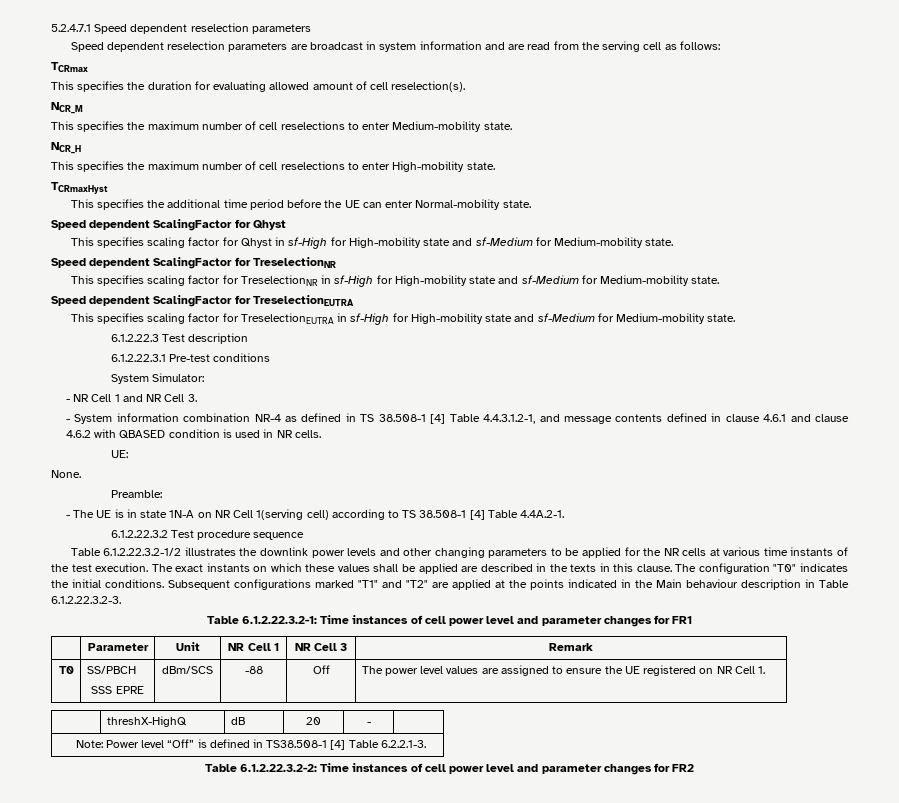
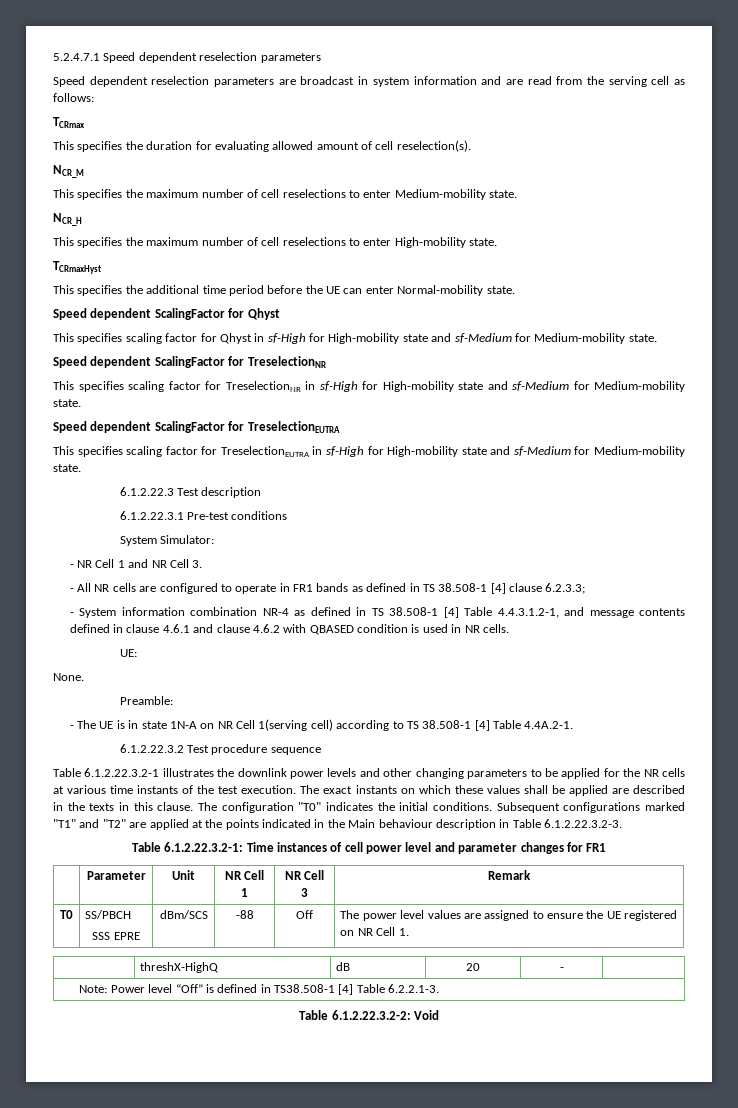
+ - All NR cells are configured to operate in FR1 bands as defined in TS 38.508-1 [4] clause 6.2.3.3;
- Table 6.1.2.22.3.2-1/2 illustrates the downlink power levels and other changing parameters to be applied for the NR cells at various time instants of the test execution.
+ Table 6.1.2.22.3.2-1 illustrates the downlink power levels and other changing parameters to be applied for the NR cells at various time instants of the test execution.
- Table 6.1.2.22.3.2-2: Time instances of cell power level and parameter changes for FR2
+ Table 6.1.2.22.3.2-2: Void

